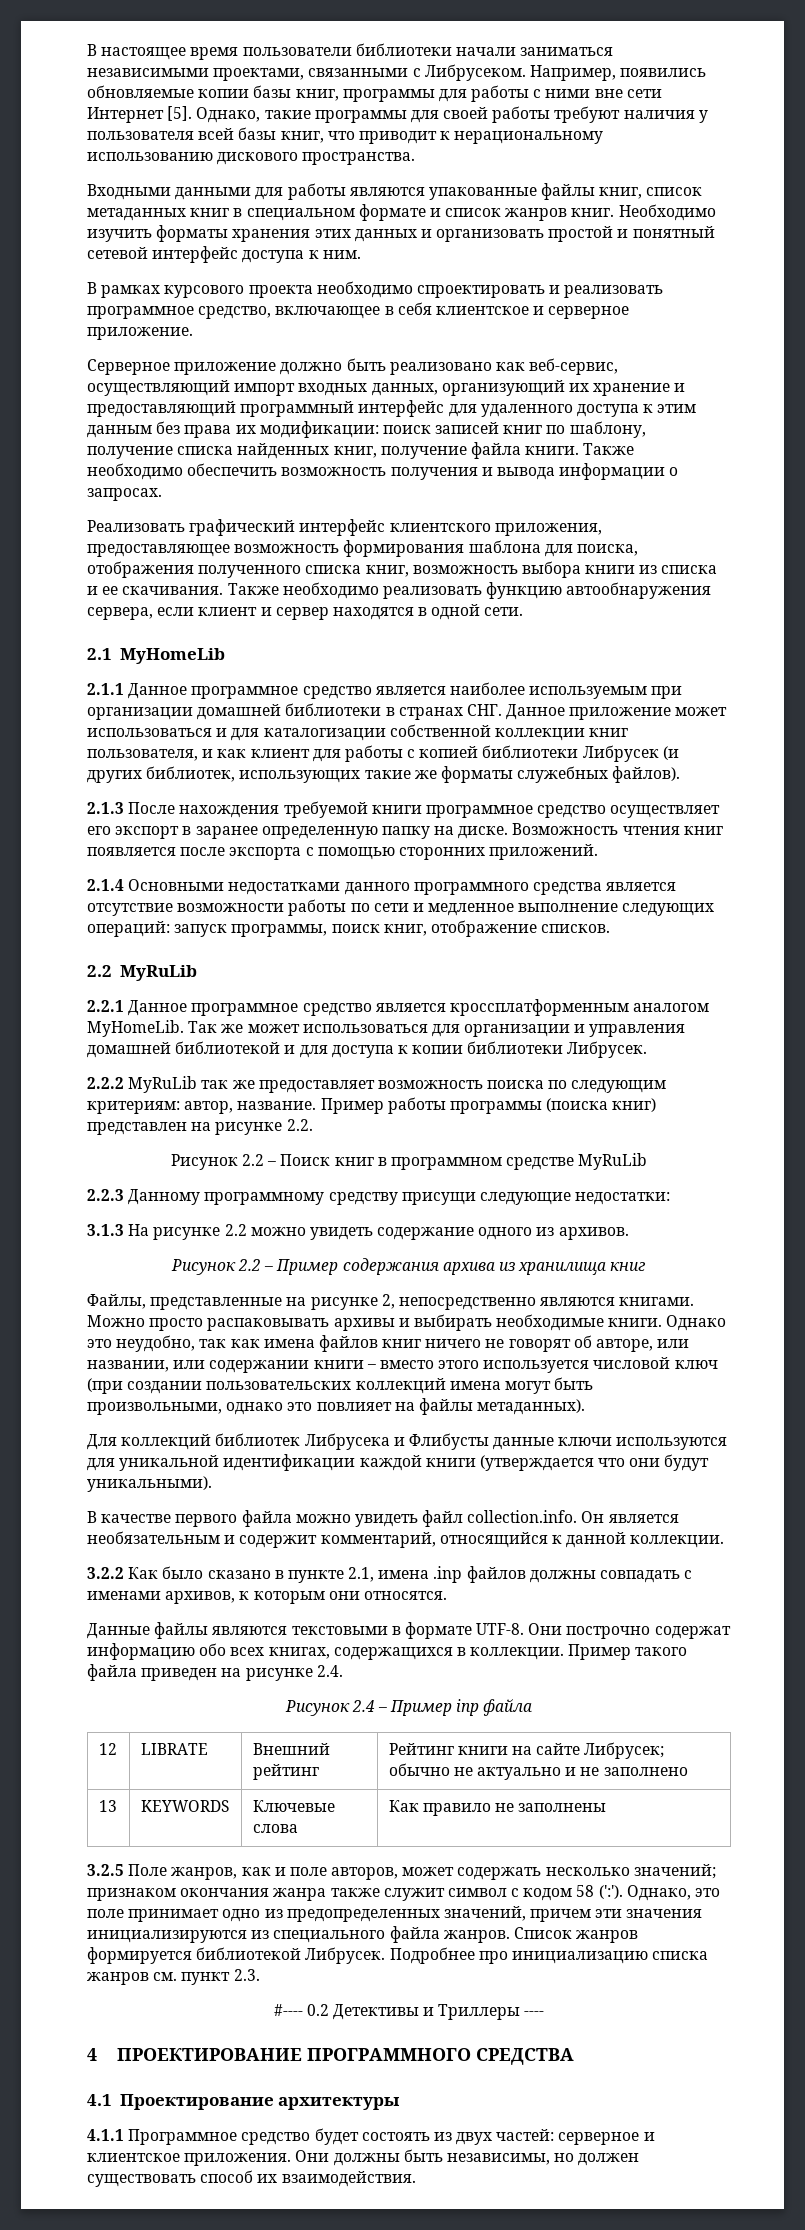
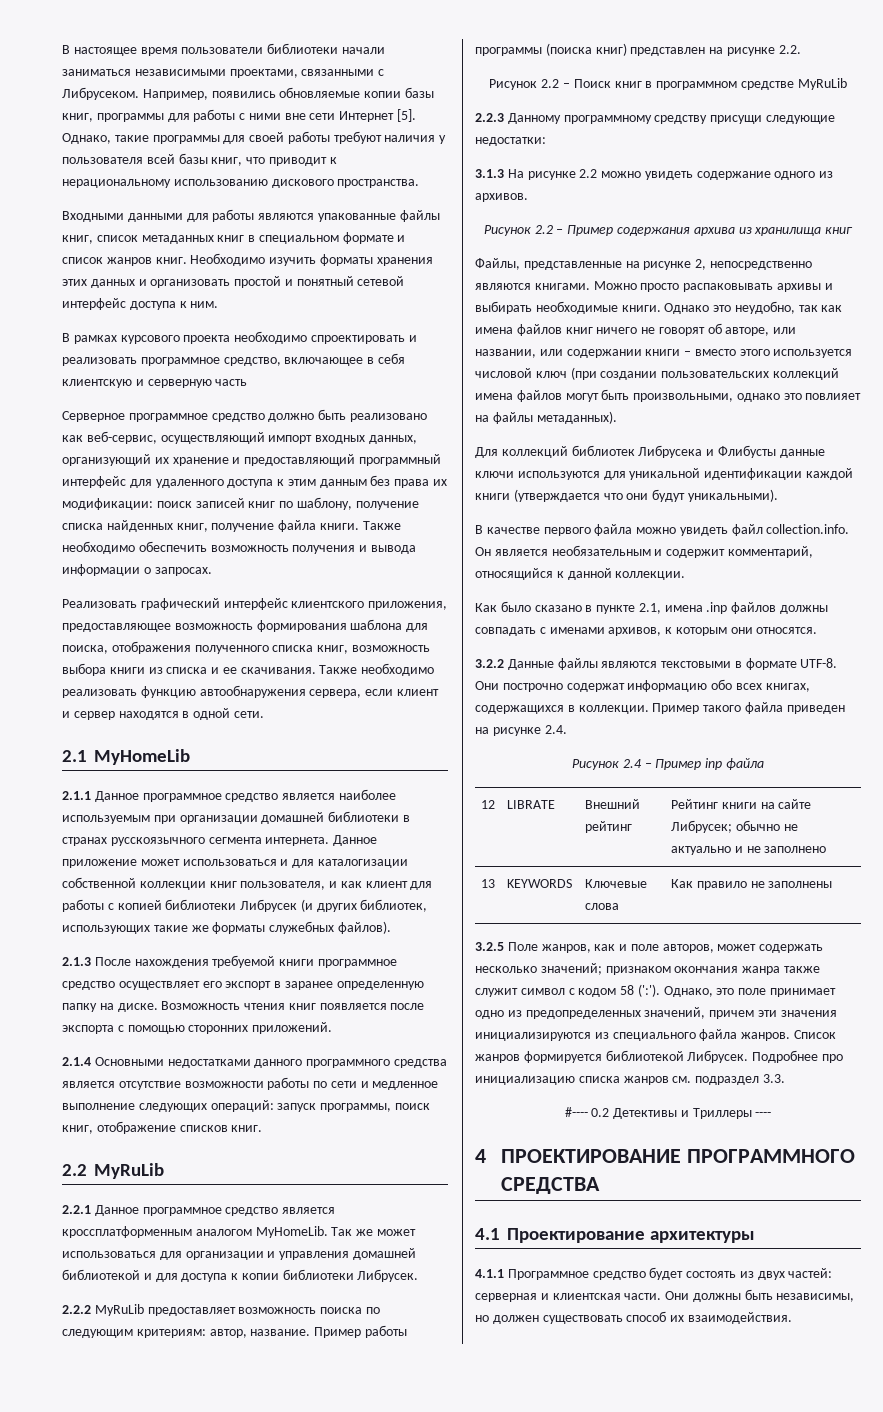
- В рамках курсового проекта необходимо спроектировать и реализовать программное средство, включающее в себя клиентское и серверное приложение.
+ В рамках курсового проекта необходимо спроектировать и реализовать программное средство, включающее в себя клиентскую и серверную часть
- Серверное приложение должно быть реализовано как веб-сервис, осуществляющий импорт входных данных, организующий их хранение и предоставляющий программный интерфейс для удаленного доступа к этим данным без права их модификации: поиск записей книг по шаблону, получение списка найденных книг, получение файла книги.
+ Серверное программное средство должно быть реализовано как веб-сервис, осуществляющий импорт входных данных, организующий их хранение и предоставляющий программный интерфейс для удаленного доступа к этим данным без права их модификации: поиск записей книг по шаблону, получение списка найденных книг, получение файла книги.
- 2.1.1 Данное программное средство является наиболее используемым при организации домашней библиотеки в странах СНГ. Данное приложение может использоваться и для каталогизации собственной коллекции книг пользователя, и как клиент для работы с копией библиотеки Либрусек (и других библиотек, использующих такие же форматы служебных файлов).
+ 2.1.1 Данное программное средство является наиболее используемым при организации домашней библиотеки в странах русскоязычного сегмента интернета. Данное приложение может использоваться и для каталогизации собственной коллекции книг пользователя, и как клиент для работы с копией библиотеки Либрусек (и других библиотек, использующих такие же форматы служебных файлов).
- 2.1.4 Основными недостатками данного программного средства является отсутствие возможности работы по сети и медленное выполнение следующих операций: запуск программы, поиск книг, отображение списков.
+ 2.1.4 Основными недостатками данного программного средства является отсутствие возможности работы по сети и медленное выполнение следующих операций: запуск программы, поиск книг, отображение списков книг.
- 2.2.2 MyRuLib так же предоставляет возможность поиска по следующим критериям: автор, название.
+ 2.2.2 MyRuLib предоставляет возможность поиска по следующим критериям: автор, название.
- Однако это неудобно, так как имена файлов книг ничего не говорят об авторе, или названии, или содержании книги – вместо этого используется числовой ключ (при создании пользовательских коллекций имена могут быть произвольными, однако это повлияет на файлы метаданных).
+ Однако это неудобно, так как имена файлов книг ничего не говорят об авторе, или названии, или содержании книги – вместо этого используется числовой ключ (при создании пользовательских коллекций имена файлов могут быть произвольными, однако это повлияет на файлы метаданных).
- 3.2.2 Как было сказано в пункте 2.1, имена .inp файлов должны совпадать с именами архивов, к которым они относятся.
+ Как было сказано в пункте 2.1, имена .inp файлов должны совпадать с именами архивов, к которым они относятся.
- Данные файлы являются текстовыми в формате UTF-8.
+ 3.2.2 Данные файлы являются текстовыми в формате UTF-8.
- Подробнее про инициализацию списка жанров см. пункт 2.3.
+ Подробнее про инициализацию списка жанров см. подраздел 3.3.
- 4.1.1 Программное средство будет состоять из двух частей: серверное и клиентское приложения.
+ 4.1.1 Программное средство будет состоять из двух частей: серверная и клиентская части.

